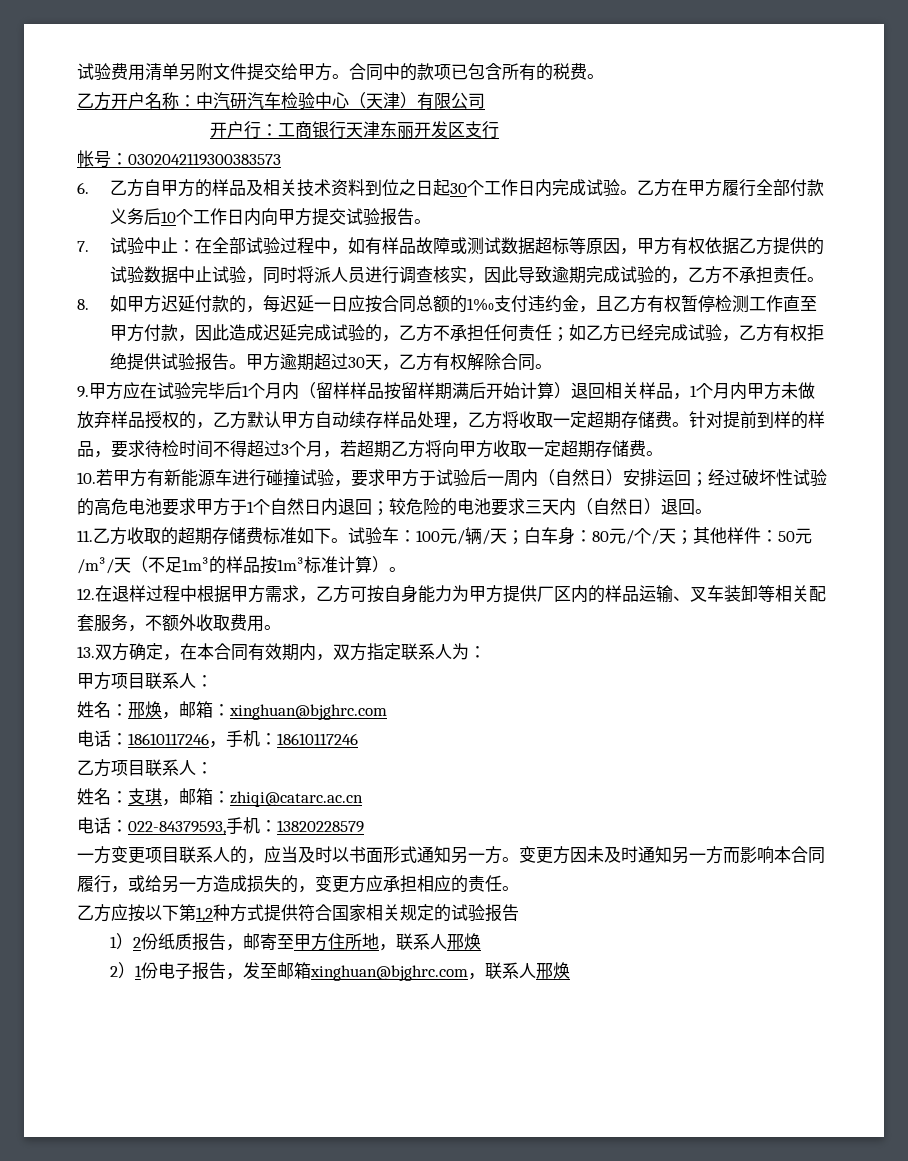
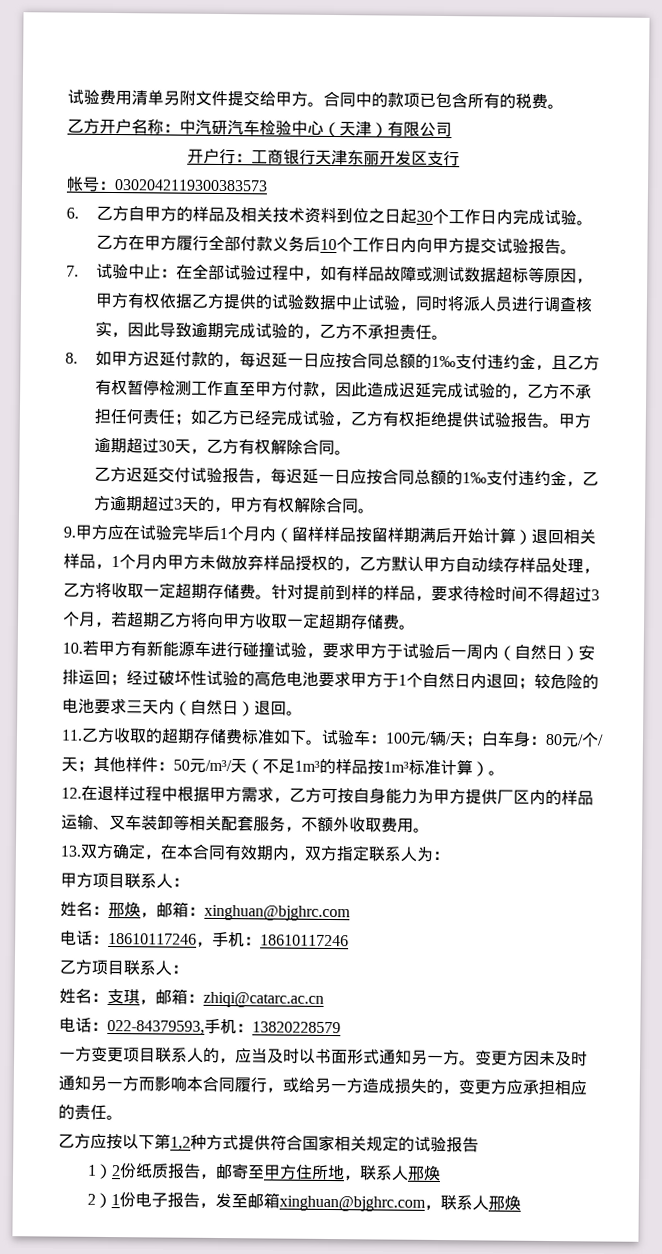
+ 乙方迟延交付试验报告，每迟延一日应按合同总额的1‰支付违约金，乙方逾期超过3天的，甲方有权解除合同。

